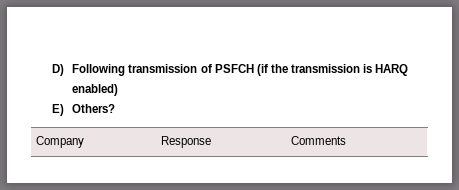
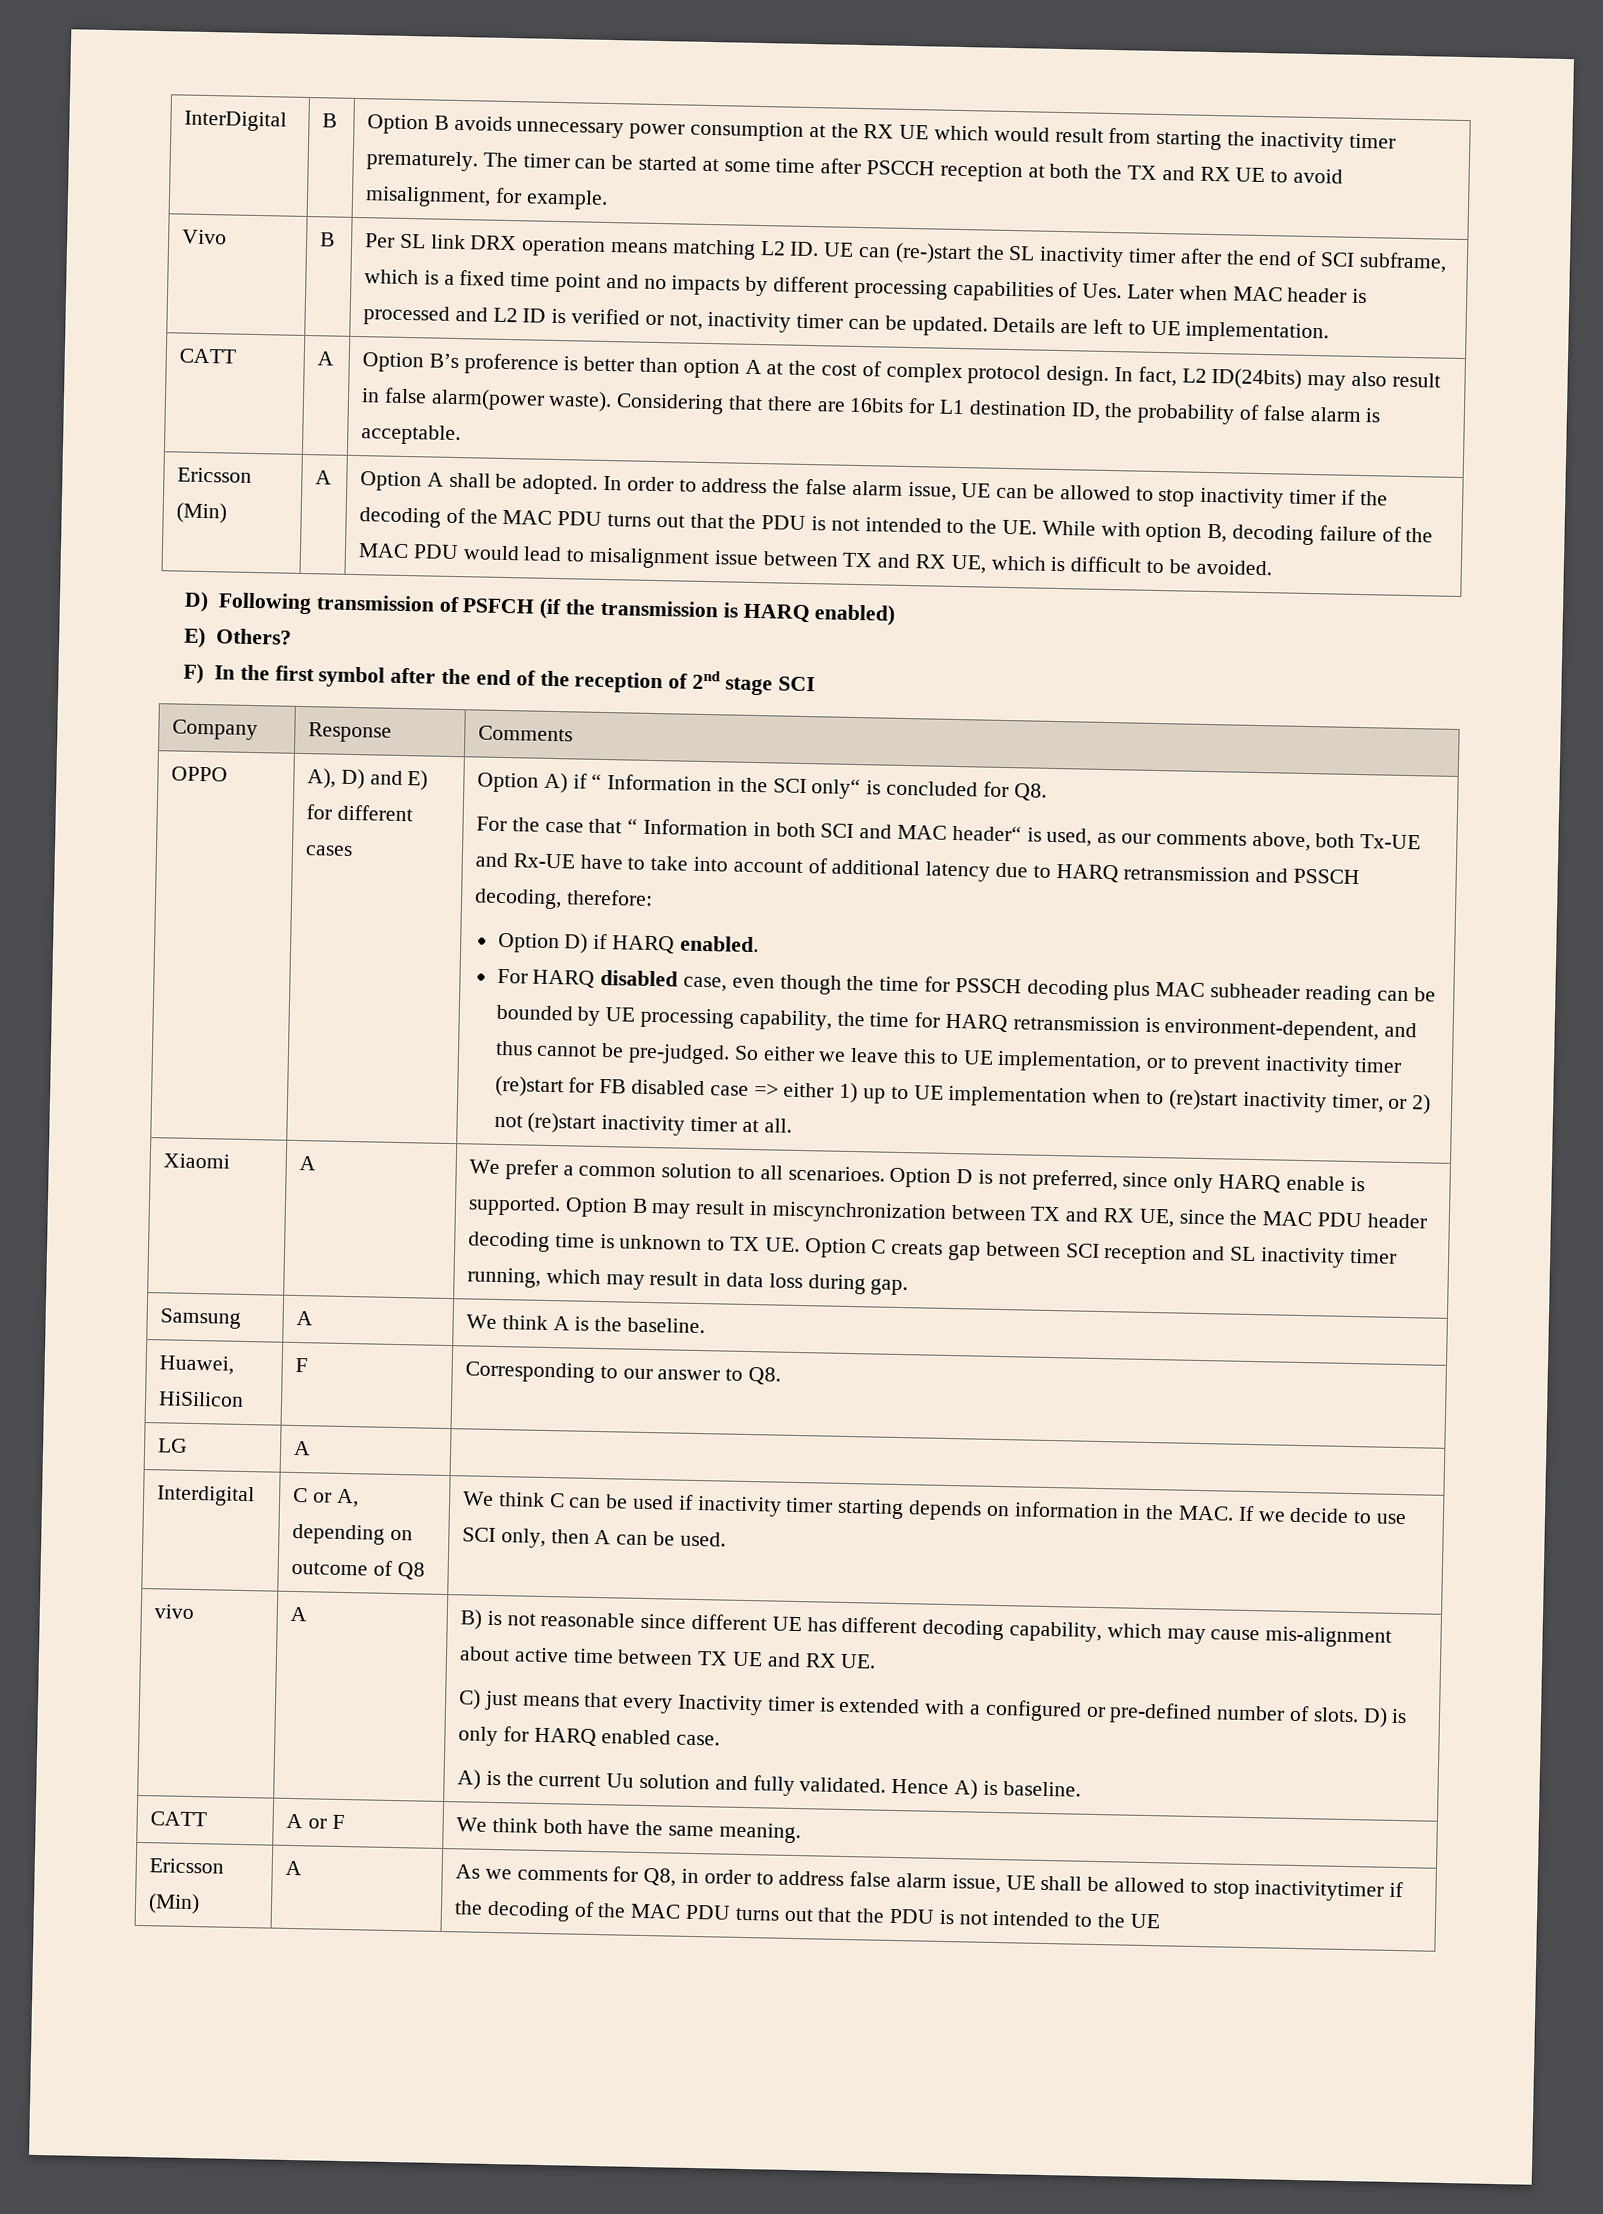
+ InterDigital | B | Option B avoids unnecessary power consumption at the RX UE which would result from starting the inactivity timer prematurely. The timer can be started at some time after PSCCH reception at both the TX and RX UE to avoid misalignment, for example.
+ Vivo | B | Per SL link DRX operation means matching L2 ID. UE can (re-)start the SL inactivity timer after the end of SCI subframe, which is a fixed time point and no impacts by different processing capabilities of Ues. Later when MAC header is processed and L2 ID is verified or not, inactivity timer can be updated. Details are left to UE implementation.
+ CATT | A | Option B’s proference is better than option A at the cost of complex protocol design. In fact, L2 ID(24bits) may also result in false alarm(power waste). Considering that there are 16bits for L1 destination ID, the probability of false alarm is acceptable.
+ Ericsson (Min) | A | Option A shall be adopted. In order to address the false alarm issue, UE can be allowed to stop inactivity timer if the decoding of the MAC PDU turns out that the PDU is not intended to the UE. While with option B, decoding failure of the MAC PDU would lead to misalignment issue between TX and RX UE, which is difficult to be avoided.
+ F) In the first symbol after the end of the reception of 2nd stage SCI
  Company | Response | Comments
+ OPPO | A), D) and E) for different cases | Option A) if “ Information in the SCI only“ is concluded for Q8.
+ For the case that “ Information in both SCI and MAC header“ is used, as our comments above, both Tx-UE and Rx-UE have to take into account of additional latency due to HARQ retransmission and PSSCH decoding, therefore:
+ Option D) if HARQ enabled.
+ For HARQ disabled case, even though the time for PSSCH decoding plus MAC subheader reading can be bounded by UE processing capability, the time for HARQ retransmission is environment-dependent, and thus cannot be pre-judged. So either we leave this to UE implementation, or to prevent inactivity timer (re)start for FB disabled case => either 1) up to UE implementation when to (re)start inactivity timer, or 2) not (re)start inactivity timer at all.
+ Xiaomi | A | We prefer a common solution to all scenarioes. Option D is not preferred, since only HARQ enable is supported. Option B may result in miscynchronization between TX and RX UE, since the MAC PDU header decoding time is unknown to TX UE. Option C creats gap between SCI reception and SL inactivity timer running, which may result in data loss during gap.
+ Samsung | A | We think A is the baseline.
+ Huawei, HiSilicon | F | Corresponding to our answer to Q8.
+ LG | A |
+ Interdigital | C or A, depending on outcome of Q8 | We think C can be used if inactivity timer starting depends on information in the MAC. If we decide to use SCI only, then A can be used.
+ vivo | A | B) is not reasonable since different UE has different decoding capability, which may cause mis-alignment about active time between TX UE and RX UE.
+ C) just means that every Inactivity timer is extended with a configured or pre-defined number of slots. D) is only for HARQ enabled case.
+ A) is the current Uu solution and fully validated. Hence A) is baseline.
+ CATT | A or F | We think both have the same meaning.
+ Ericsson (Min) | A | As we comments for Q8, in order to address false alarm issue, UE shall be allowed to stop inactivitytimer if the decoding of the MAC PDU turns out that the PDU is not intended to the UE

